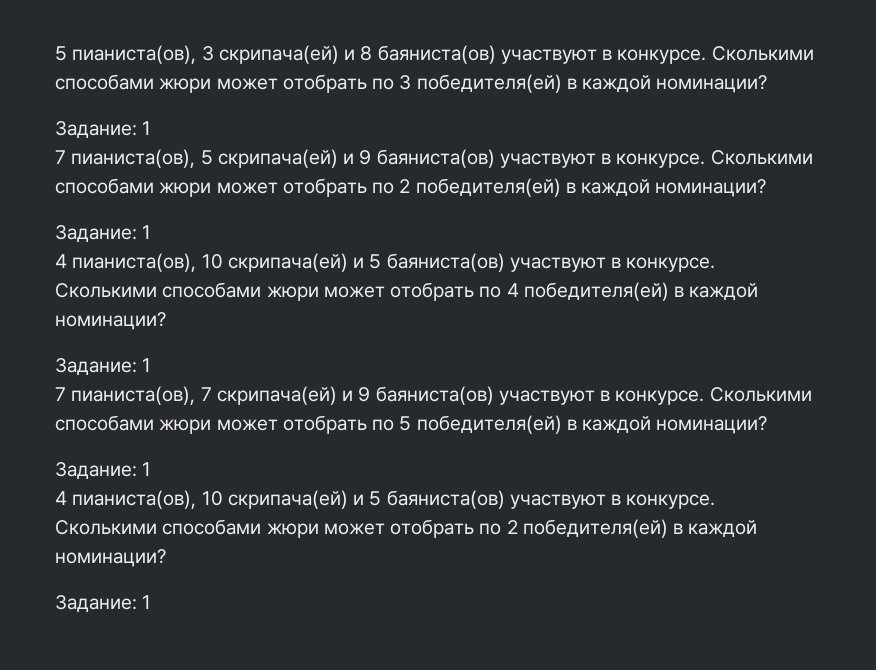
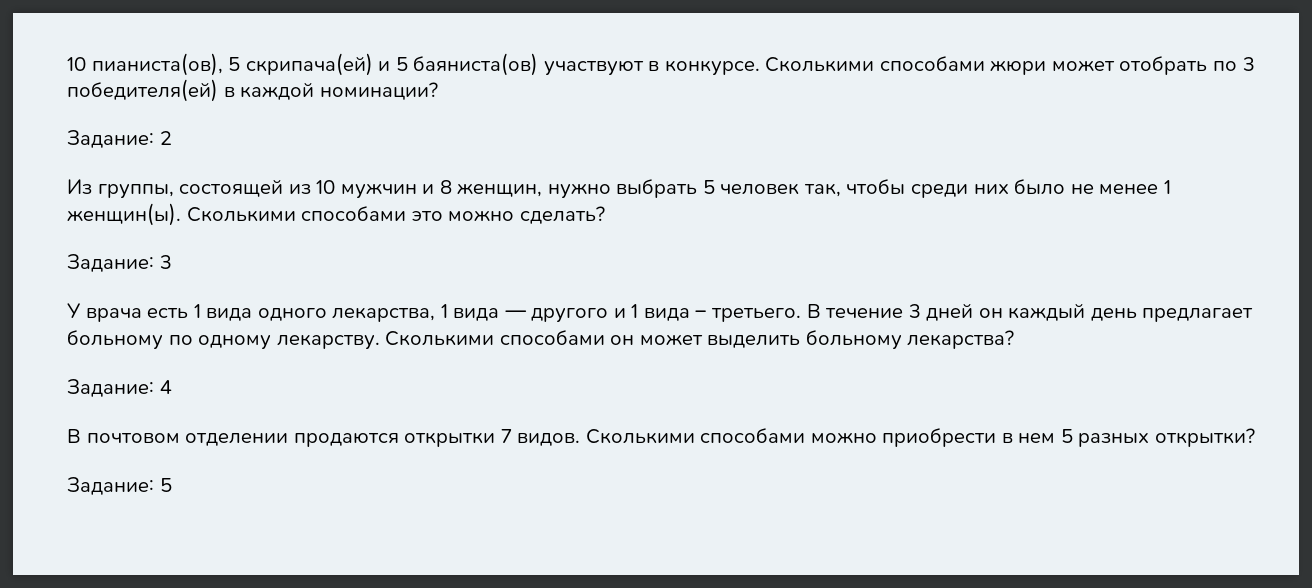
- 5 пианиста(ов), 3 скрипача(ей) и 8 баяниста(ов) участвуют в конкурсе.
+ 10 пианиста(ов), 5 скрипача(ей) и 5 баяниста(ов) участвуют в конкурсе.
  Сколькими способами жюри может отобрать по 3 победителя(ей) в каждой номинации?
- Задание: 1
- 7 пианиста(ов), 5 скрипача(ей) и 9 баяниста(ов) участвуют в конкурсе. Сколькими способами жюри может отобрать по 2 победителя(ей) в каждой номинации?
- Задание: 1
- 4 пианиста(ов), 10 скрипача(ей) и 5 баяниста(ов) участвуют в конкурсе. Сколькими способами жюри может отобрать по 4 победителя(ей) в каждой номинации?
- Задание: 1
- 7 пианиста(ов), 7 скрипача(ей) и 9 баяниста(ов) участвуют в конкурсе. Сколькими способами жюри может отобрать по 5 победителя(ей) в каждой номинации?
- Задание: 1
- 4 пианиста(ов), 10 скрипача(ей) и 5 баяниста(ов) участвуют в конкурсе. Сколькими способами жюри может отобрать по 2 победителя(ей) в каждой номинации?
- Задание: 1
+ Задание: 2
+ Из группы, состоящей из 10 мужчин и 8 женщин, нужно выбрать 5 человек так, чтобы среди них было не менее 1 женщин(ы). Сколькими способами это можно сделать?
+ Задание: 3
+ У врача есть 1 вида одного лекарства, 1 вида — другого и 1 вида – третьего. В течение 3 дней он каждый день предлагает больному по одному лекарству. Сколькими способами он может выделить больному лекарства?
+ Задание: 4
+ В почтовом отделении продаются открытки 7 видов. Сколькими способами можно приобрести в нем 5 разных открытки?
+ Задание: 5

